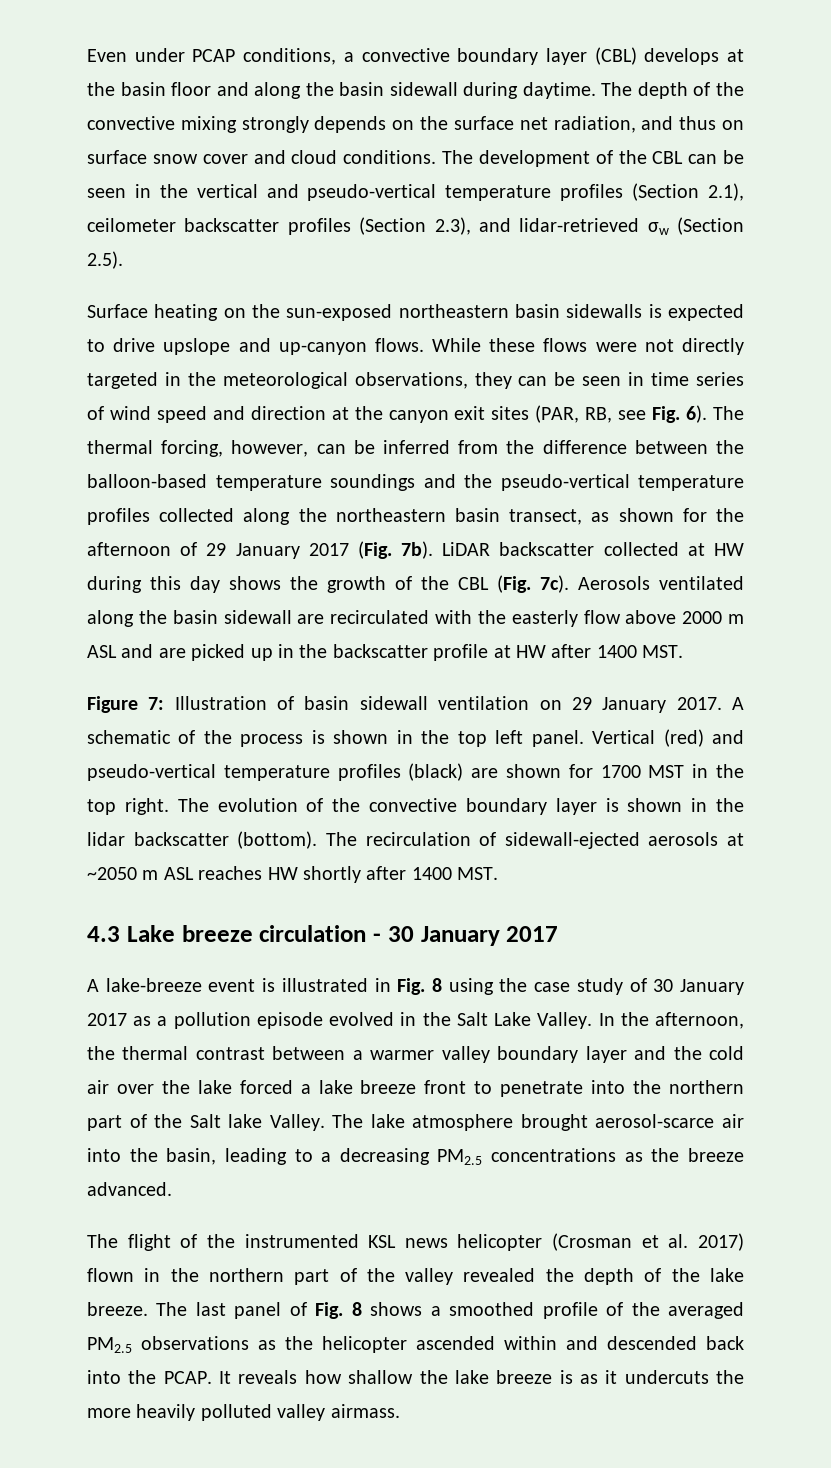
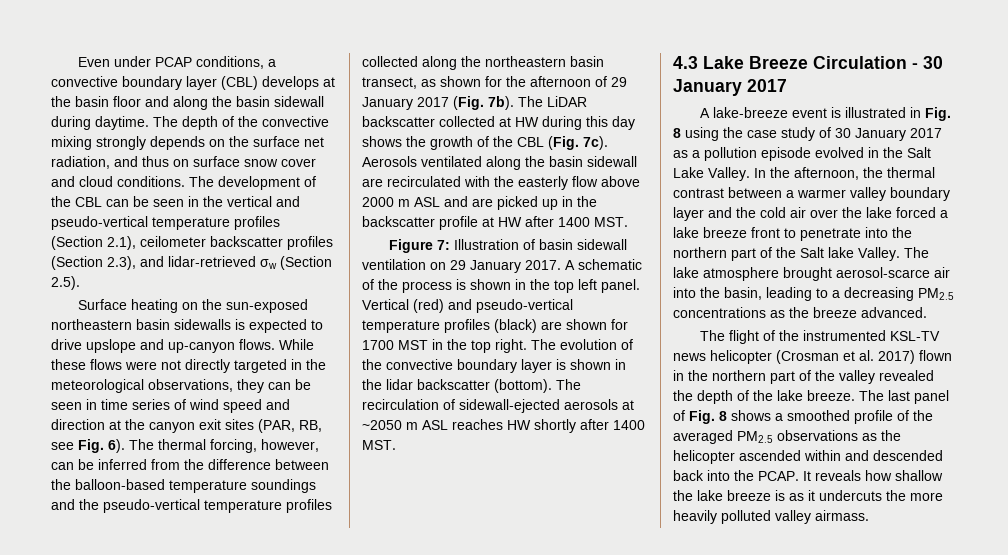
- LiDAR backscatter collected at HW during this day shows the growth of the CBL (Fig. 7c).
+ The LiDAR backscatter collected at HW during this day shows the growth of the CBL (Fig. 7c).
- 4.3 Lake breeze circulation - 30 January 2017
+ 4.3 Lake Breeze Circulation - 30 January 2017
- The flight of the instrumented KSL news helicopter (Crosman et al. 2017) flown in the northern part of the valley revealed the depth of the lake breeze.
+ The flight of the instrumented KSL-TV news helicopter (Crosman et al. 2017) flown in the northern part of the valley revealed the depth of the lake breeze.

